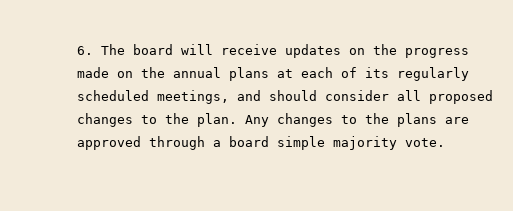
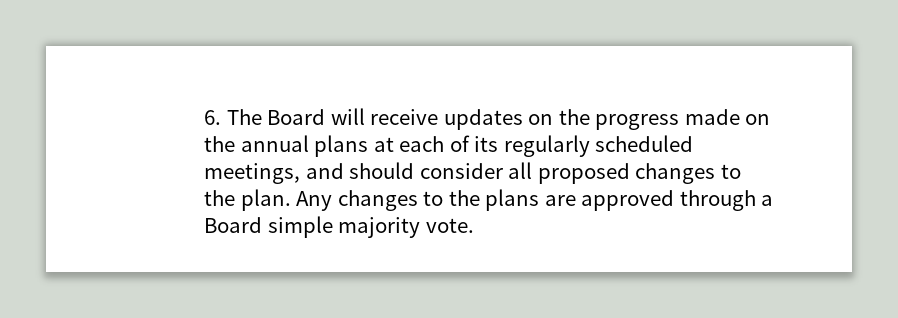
- 6. The board will receive updates on the progress made on the annual plans at each of its regularly scheduled meetings, and should consider all proposed changes to the plan.
+ 6. The Board will receive updates on the progress made on the annual plans at each of its regularly scheduled meetings, and should consider all proposed changes to the plan.
- Any changes to the plans are approved through a board simple majority vote.
+ Any changes to the plans are approved through a Board simple majority vote.

